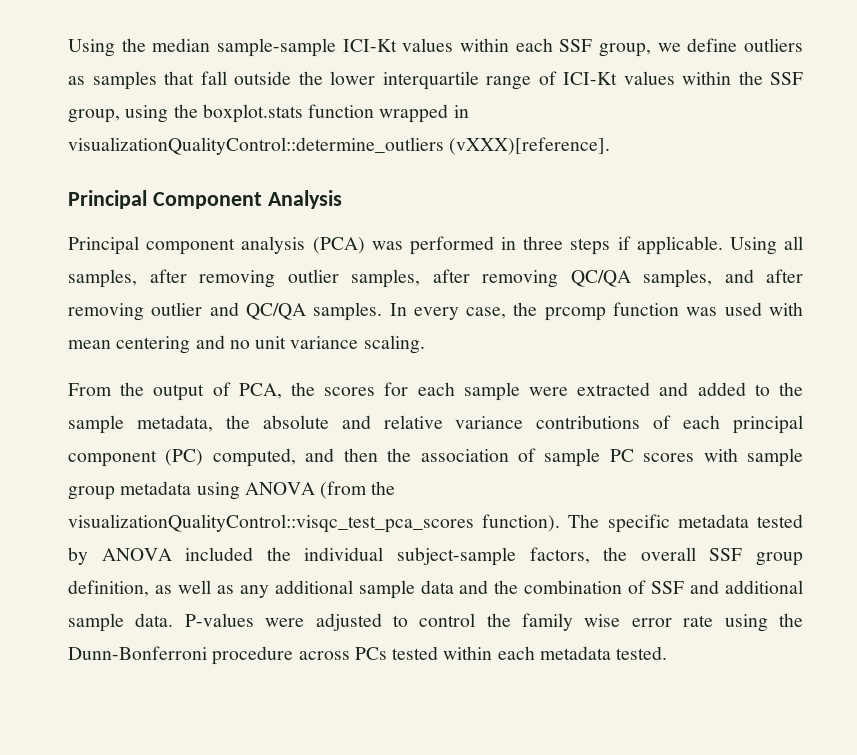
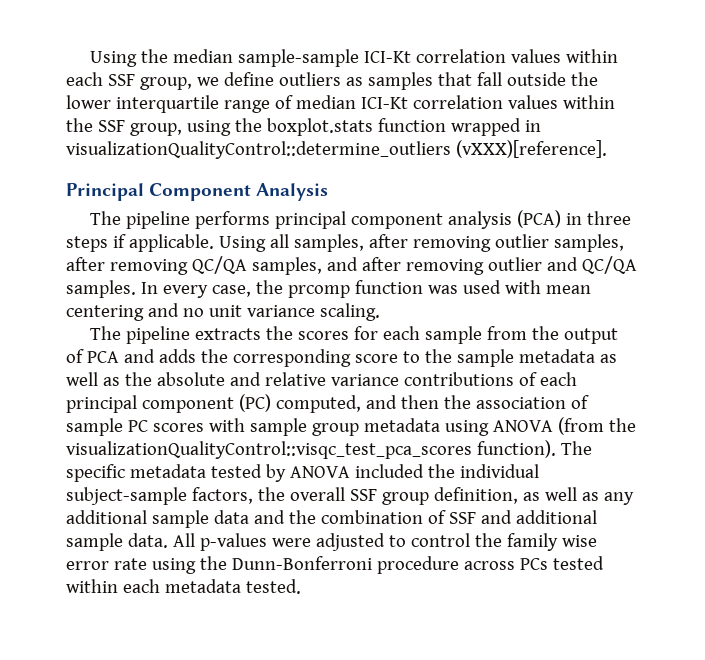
- Using the median sample-sample ICI-Kt values within each SSF group, we define outliers as samples that fall outside the lower interquartile range of ICI-Kt values within the SSF group, using the boxplot.stats function wrapped in visualizationQualityControl::determine_outliers (vXXX)[reference].
+ Using the median sample-sample ICI-Kt correlation values within each SSF group, we define outliers as samples that fall outside the lower interquartile range of median ICI-Kt correlation values within the SSF group, using the boxplot.stats function wrapped in visualizationQualityControl::determine_outliers (vXXX)[reference].
- Principal component analysis (PCA) was performed in three steps if applicable.
+ The pipeline performs principal component analysis (PCA) in three steps if applicable.
- From the output of PCA, the scores for each sample were extracted and added to the sample metadata, the absolute and relative variance contributions of each principal component (PC) computed, and then the association of sample PC scores with sample group metadata using ANOVA (from the visualizationQualityControl::visqc_test_pca_scores function).
+ The pipeline extracts the scores for each sample from the output of PCA and adds the corresponding score to the sample metadata as well as the absolute and relative variance contributions of each principal component (PC) computed, and then the association of sample PC scores with sample group metadata using ANOVA (from the visualizationQualityControl::visqc_test_pca_scores function).
- P-values were adjusted to control the family wise error rate using the Dunn-Bonferroni procedure across PCs tested within each metadata tested.
+ All p-values were adjusted to control the family wise error rate using the Dunn-Bonferroni procedure across PCs tested within each metadata tested.

